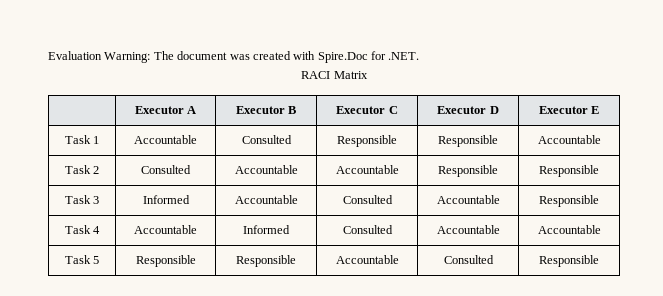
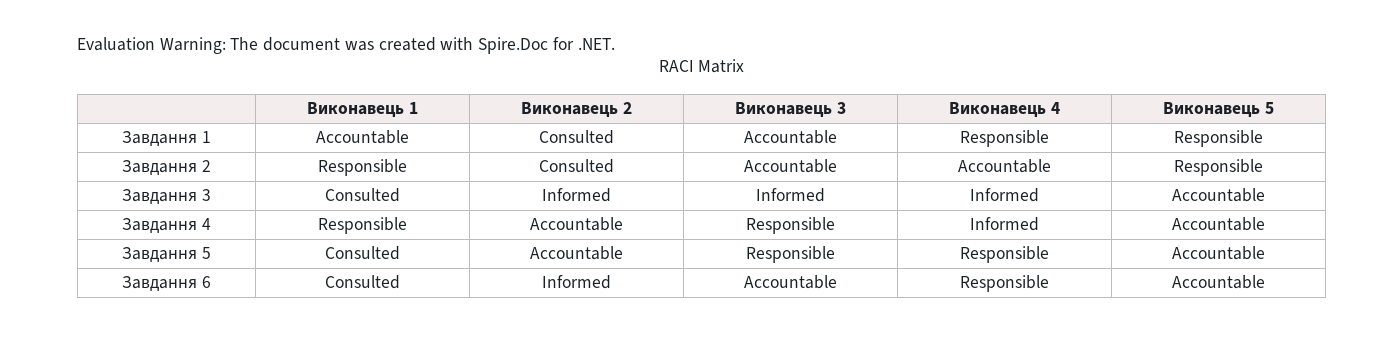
- | Executor A | Executor B | Executor C | Executor D | Executor E
- Task 1 | Accountable | Consulted | Responsible | Responsible | Accountable
- Task 2 | Consulted | Accountable | Accountable | Responsible | Responsible
- Task 3 | Informed | Accountable | Consulted | Accountable | Responsible
- Task 4 | Accountable | Informed | Consulted | Accountable | Accountable
- Task 5 | Responsible | Responsible | Accountable | Consulted | Responsible
+ | Виконавець 1 | Виконавець 2 | Виконавець 3 | Виконавець 4 | Виконавець 5
+ Завдання 1 | Accountable | Consulted | Accountable | Responsible | Responsible
+ Завдання 2 | Responsible | Consulted | Accountable | Accountable | Responsible
+ Завдання 3 | Consulted | Informed | Informed | Informed | Accountable
+ Завдання 4 | Responsible | Accountable | Responsible | Informed | Accountable
+ Завдання 5 | Consulted | Accountable | Responsible | Responsible | Accountable
+ Завдання 6 | Consulted | Informed | Accountable | Responsible | Accountable

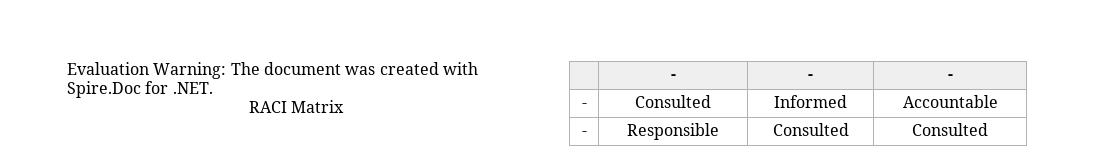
- | Виконавець 1 | Виконавець 2 | Виконавець 3 | Виконавець 4 | Виконавець 5
- Завдання 1 | Accountable | Consulted | Accountable | Responsible | Responsible
- Завдання 2 | Responsible | Consulted | Accountable | Accountable | Responsible
- Завдання 3 | Consulted | Informed | Informed | Informed | Accountable
- Завдання 4 | Responsible | Accountable | Responsible | Informed | Accountable
- Завдання 5 | Consulted | Accountable | Responsible | Responsible | Accountable
- Завдання 6 | Consulted | Informed | Accountable | Responsible | Accountable
+ | - | - | -
+ - | Consulted | Informed | Accountable
+ - | Responsible | Consulted | Consulted

